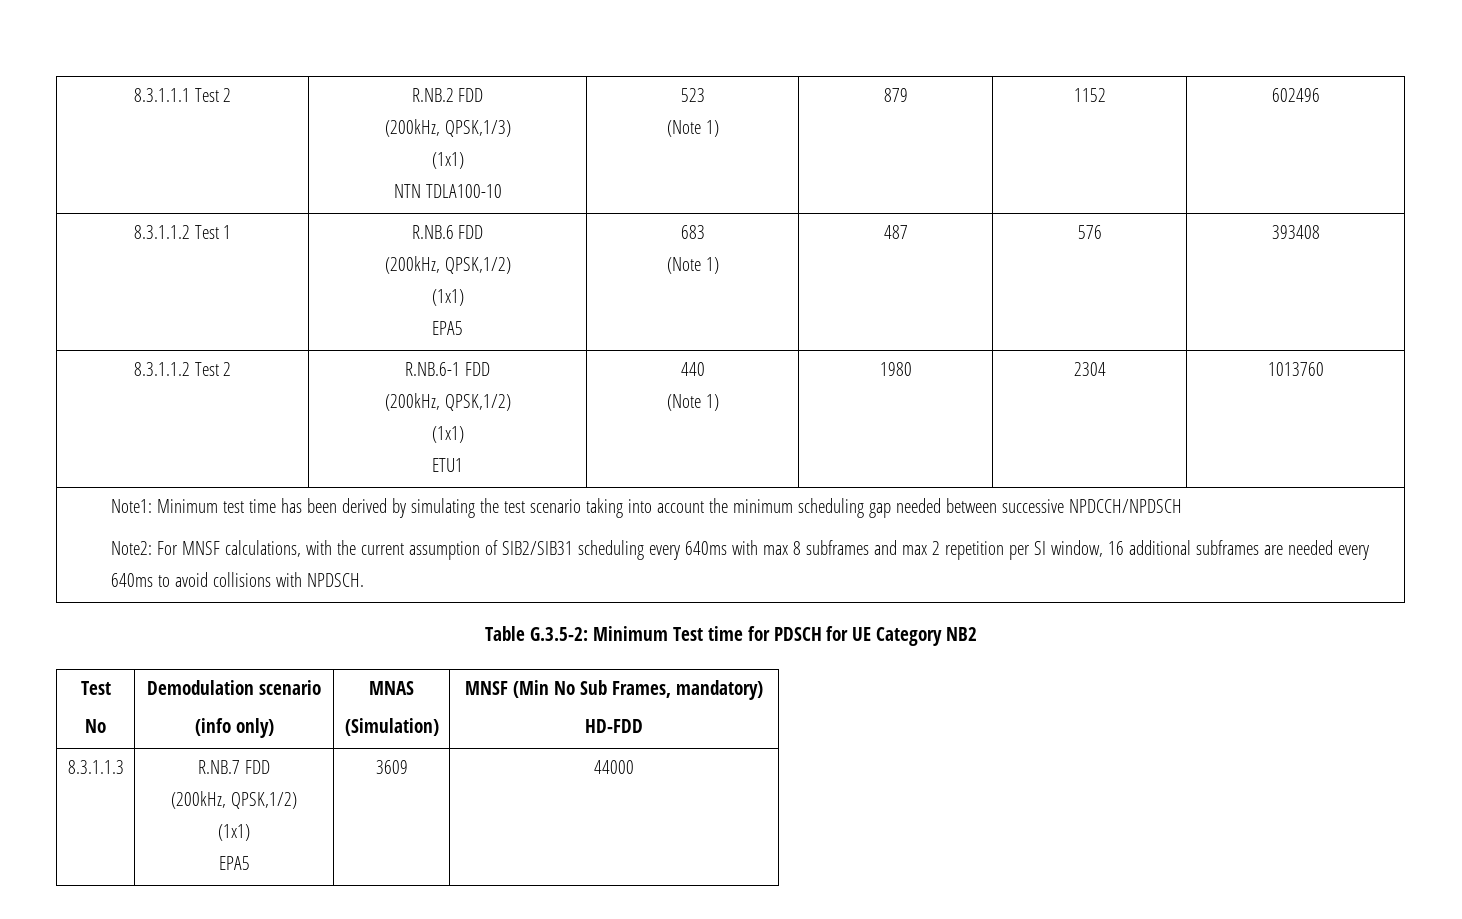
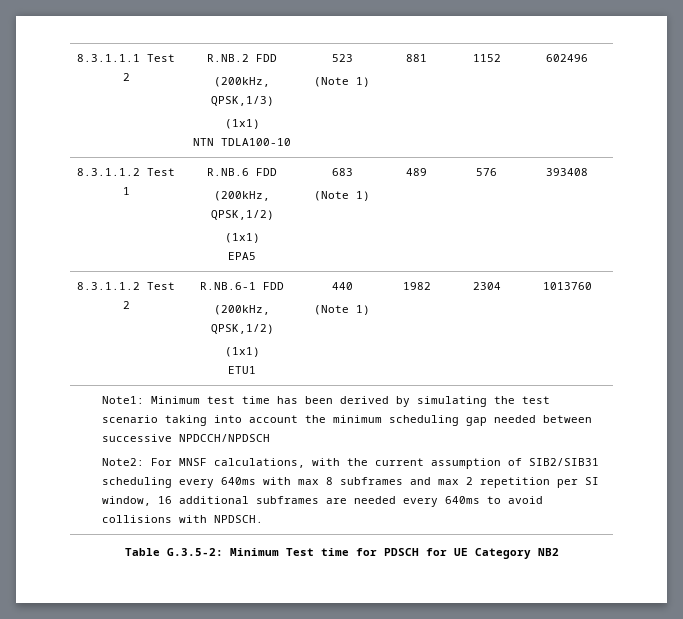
  8.3.1.1.1 Test 2 | R.NB.2 FDD
  (200kHz, QPSK,1/3)
  (1x1)
  NTN TDLA100-10 | 523
- (Note 1) | 879 | 1152 | 602496
+ (Note 1) | 881 | 1152 | 602496
  8.3.1.1.2 Test 1 | R.NB.6 FDD
  (200kHz, QPSK,1/2)
  (1x1)
  EPA5 | 683
- (Note 1) | 487 | 576 | 393408
+ (Note 1) | 489 | 576 | 393408
  8.3.1.1.2 Test 2 | R.NB.6-1 FDD
  (200kHz, QPSK,1/2)
  (1x1)
  ETU1 | 440
- (Note 1) | 1980 | 2304 | 1013760
+ (Note 1) | 1982 | 2304 | 1013760
  Table G.3.5-2: Minimum Test time for PDSCH for UE Category NB2
- Test
- No | Demodulation scenario
- (info only) | MNAS
- (Simulation) | MNSF (Min No Sub Frames, mandatory)
- HD-FDD
- 8.3.1.1.3 | R.NB.7 FDD
- (200kHz, QPSK,1/2)
- (1x1)
- EPA5 | 3609 | 44000

